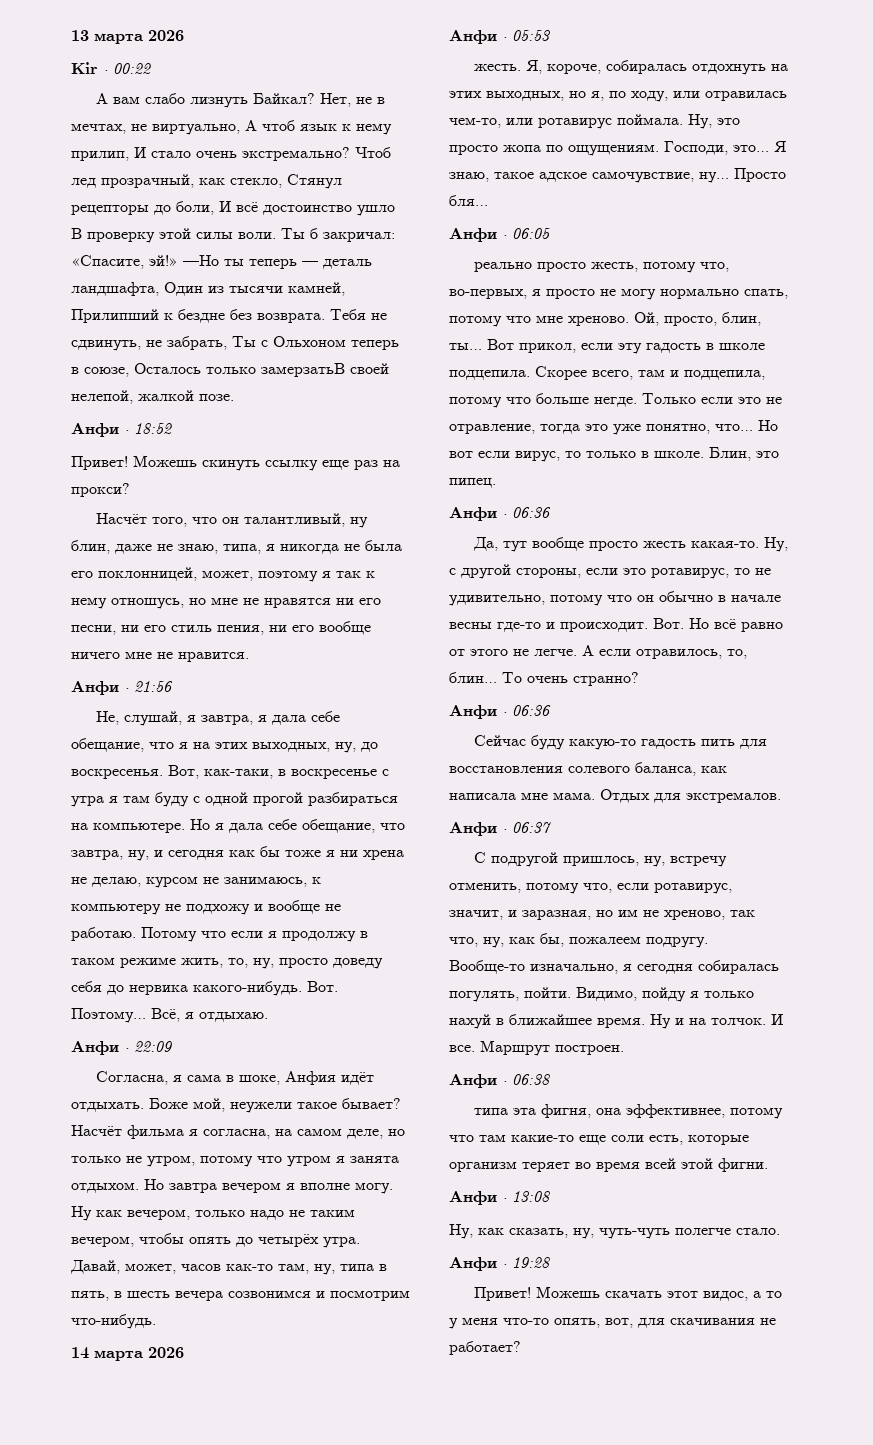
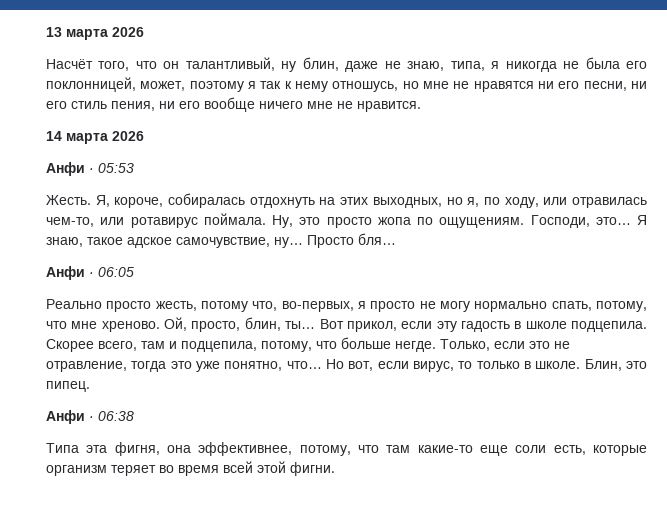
- Kir · 00:22
- А вам слабо лизнуть Байкал? Нет, не в мечтах, не виртуально, А чтоб язык к нему прилип, И стало очень экстремально? Чтоб лед прозрачный, как стекло, Стянул рецепторы до боли, И всё достоинство ушло В проверку этой силы воли. Ты б закричал: «Спасите, эй!» —Но ты теперь — деталь ландшафта, Один из тысячи камней, Прилипший к бездне без возврата. Тебя не сдвинуть, не забрать, Ты с Ольхоном теперь в союзе, Осталось только замерзатьВ своей нелепой, жалкой позе.
- Анфи · 18:52
- Привет! Можешь скинуть ссылку еще раз на прокси?
- Анфи · 21:56
- Не, слушай, я завтра, я дала себе обещание, что я на этих выходных, ну, до воскресенья. Вот, как-таки, в воскресенье с утра я там буду с одной прогой разбираться на компьютере. Но я дала себе обещание, что завтра, ну, и сегодня как бы тоже я ни хрена не делаю, курсом не занимаюсь, к компьютеру не подхожу и вообще не работаю. Потому что если я продолжу в таком режиме жить, то, ну, просто доведу себя до нервика какого-нибудь. Вот. Поэтому… Всё, я отдыхаю.
- Анфи · 22:09
- Согласна, я сама в шоке, Анфия идёт отдыхать. Боже мой, неужели такое бывает? Насчёт фильма я согласна, на самом деле, но только не утром, потому что утром я занята отдыхом. Но завтра вечером я вполне могу. Ну как вечером, только надо не таким вечером, чтобы опять до четырёх утра. Давай, может, часов как-то там, ну, типа в пять, в шесть вечера созвонимся и посмотрим что-нибудь.
- жесть.
+ Жесть.
- реально просто жесть, потому что, во-первых, я просто не могу нормально спать, потому что мне хреново.
+ Реально просто жесть, потому что, во-первых, я просто не могу нормально спать, потому, что мне хреново.
- Скорее всего, там и подцепила, потому что больше негде.
+ Скорее всего, там и подцепила, потому, что больше негде.
- Только если это не отравление, тогда это уже понятно, что…
+ Только, если это не отравление, тогда это уже понятно, что…
- Но вот если вирус, то только в школе.
+ Но вот, если вирус, то только в школе.
  Блин, это пипец.
- Анфи · 06:36
- Да, тут вообще просто жесть какая-то. Ну, с другой стороны, если это ротавирус, то не удивительно, потому что он обычно в начале весны где-то и происходит. Вот. Но всё равно от этого не легче. А если отравилось, то, блин… То очень странно?
- Анфи · 06:36
- Сейчас буду какую-то гадость пить для восстановления солевого баланса, как написала мне мама. Отдых для экстремалов.
- Анфи · 06:37
- С подругой пришлось, ну, встречу отменить, потому что, если ротавирус, значит, и заразная, но им не хреново, так что, ну, как бы, пожалеем подругу. Вообще-то изначально, я сегодня собиралась погулять, пойти. Видимо, пойду я только нахуй в ближайшее время. Ну и на толчок. И все. Маршрут построен.
- типа эта фигня, она эффективнее, потому что там какие-то еще соли есть, которые организм теряет во время всей этой фигни.
+ Типа эта фигня, она эффективнее, потому, что там какие-то еще соли есть, которые организм теряет во время всей этой фигни.
- Анфи · 13:08
- Ну, как сказать, ну, чуть-чуть полегче стало.
- Анфи · 19:28
- Привет! Можешь скачать этот видос, а то у меня что-то опять, вот, для скачивания не работает?

